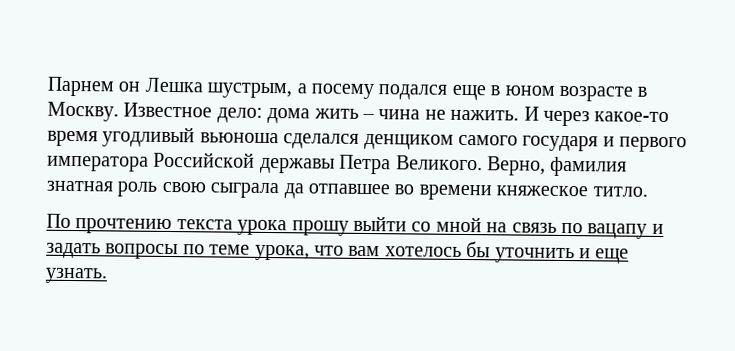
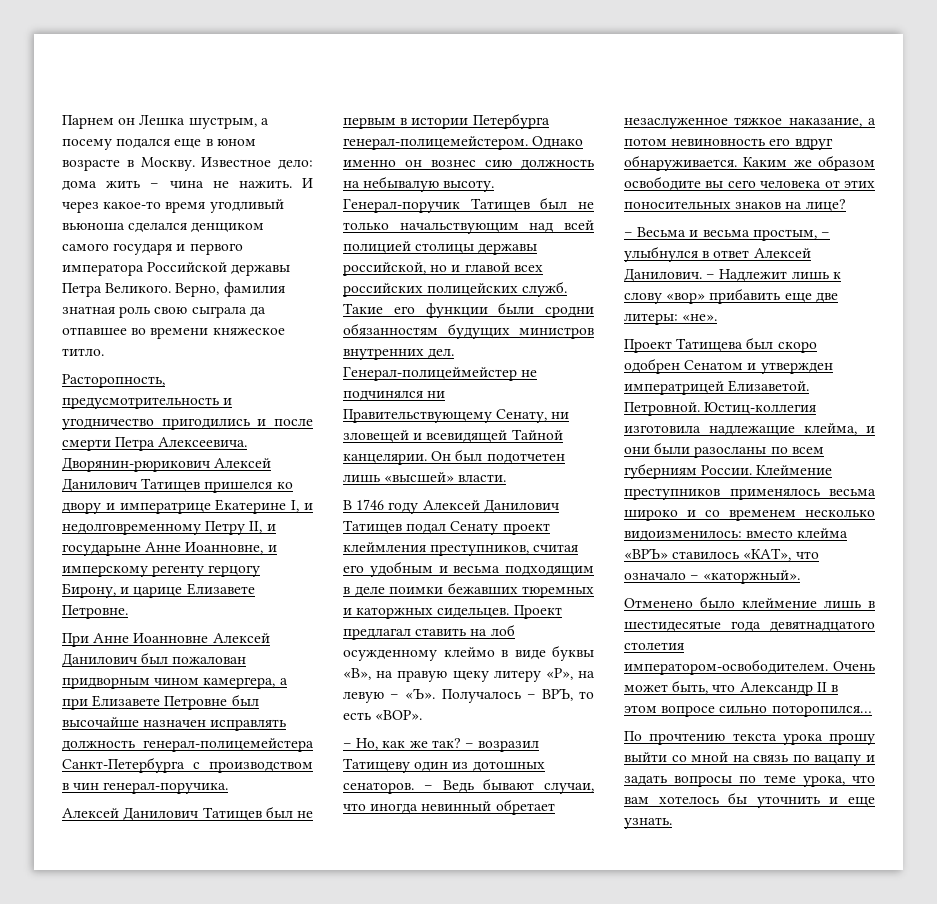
+ Расторопность, предусмотрительность и угодничество пригодились и после смерти Петра Алексеевича. Дворянин-рюрикович Алексей Данилович Татищев пришелся ко двору и императрице Екатерине I, и недолговременному Петру II, и государыне Анне Иоанновне, и имперскому регенту герцогу Бирону, и царице Елизавете Петровне.
+ При Анне Иоанновне Алексей Данилович был пожалован придворным чином камергера, а при Елизавете Петровне был высочайше назначен исправлять должность генерал-полицемейстера Санкт-Петербурга с производством в чин генерал-поручика.
+ Алексей Данилович Татищев был не первым в истории Петербурга генерал-полицемейстером. Однако именно он вознес сию должность на небывалую высоту. Генерал-поручик Татищев был не только начальствующим над всей полицией столицы державы российской, но и главой всех российских полицейских служб. Такие его функции были сродни обязанностям будущих министров внутренних дел. Генерал-полицеймейстер не подчинялся ни Правительствующему Сенату, ни зловещей и всевидящей Тайной канцелярии. Он был подотчетен лишь «высшей» власти.
+ В 1746 году Алексей Данилович Татищев подал Сенату проект клеймления преступников, считая его удобным и весьма подходящим в деле поимки бежавших тюремных и каторжных сидельцев. Проект предлагал ставить на лоб осужденному клеймо в виде буквы «В», на правую щеку литеру «Р», на левую – «Ъ». Получалось – ВРЪ, то есть «ВОР».
+ – Но, как же так? – возразил Татищеву один из дотошных сенаторов. – Ведь бывают случаи, что иногда невинный обретает незаслуженное тяжкое наказание, а потом невиновность его вдруг обнаруживается. Каким же образом освободите вы сего человека от этих поносительных знаков на лице?
+ – Весьма и весьма простым, – улыбнулся в ответ Алексей Данилович. – Надлежит лишь к слову «вор» прибавить еще две литеры: «не».
+ Проект Татищева был скоро одобрен Сенатом и утвержден императрицей Елизаветой. Петровной. Юстиц-коллегия изготовила надлежащие клейма, и они были разосланы по всем губерниям России. Клеймение преступников применялось весьма широко и со временем несколько видоизменилось: вместо клейма «ВРЪ» ставилось «КАТ», что означало – «каторжный».
+ Отменено было клеймение лишь в шестидесятые года девятнадцатого столетия императором-освободителем. Очень может быть, что Александр II в этом вопросе сильно поторопился…

